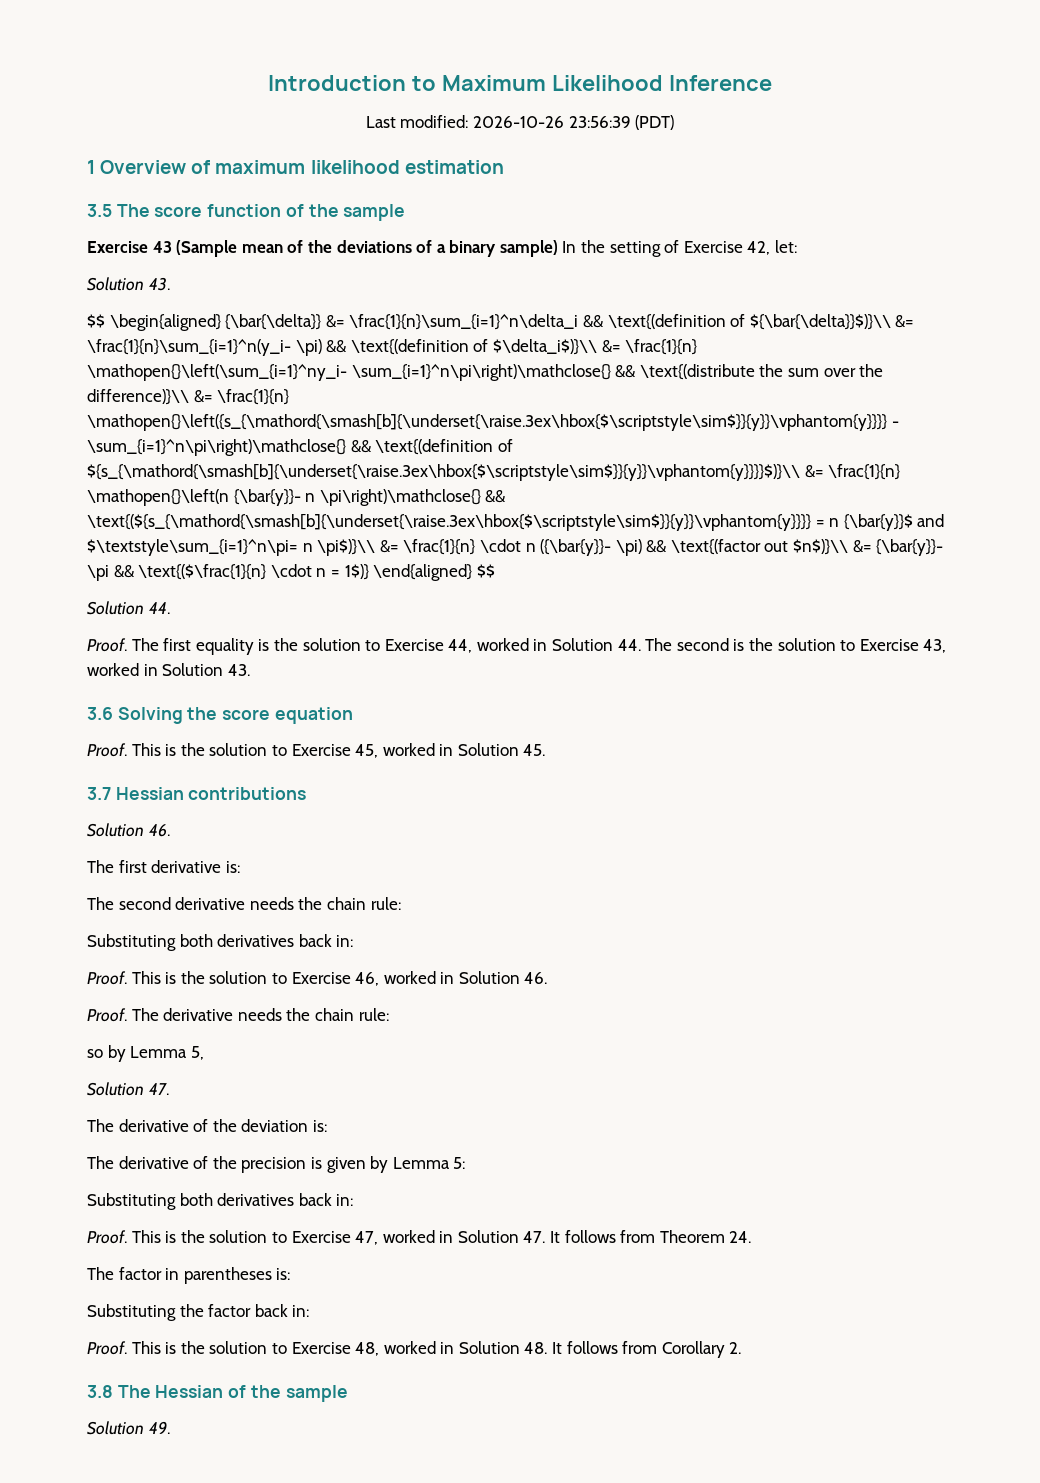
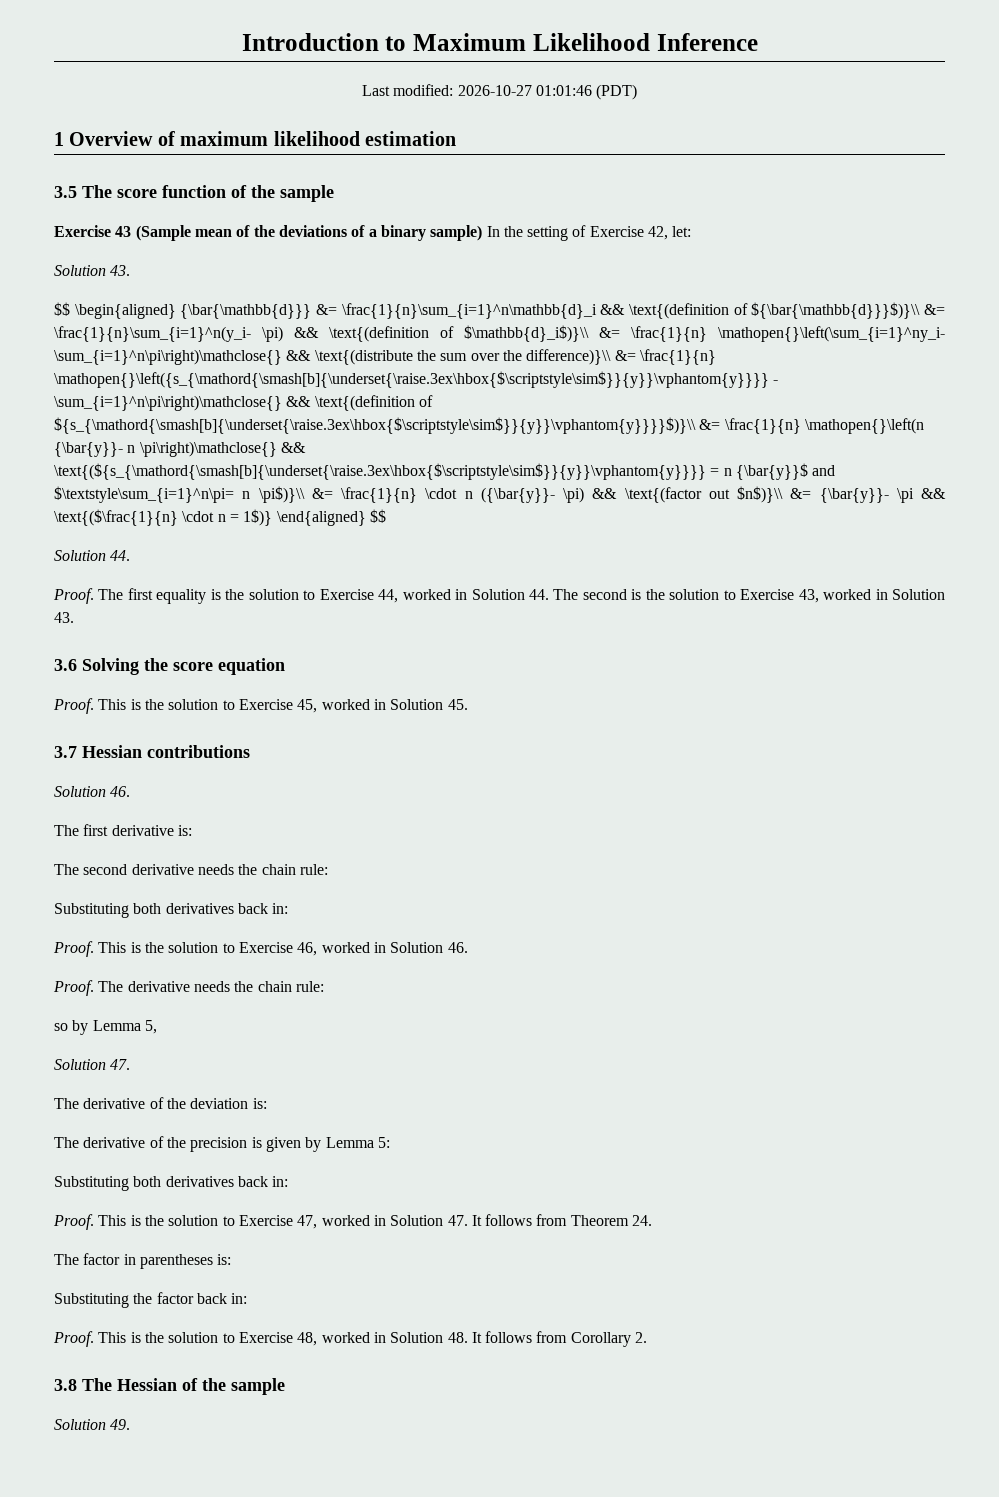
- Last modified: 2026-10-26 23:56:39 (PDT)
+ Last modified: 2026-10-27 01:01:46 (PDT)
- $$ \begin{aligned} {\bar{\delta}} &= \frac{1}{n}\sum_{i=1}^n\delta_i && \text{(definition of ${\bar{\delta}}$)}\\ &= \frac{1}{n}\sum_{i=1}^n(y_i- \pi) && \text{(definition of $\delta_i$)}\\ &= \frac{1}{n} \mathopen{}\left(\sum_{i=1}^ny_i- \sum_{i=1}^n\pi\right)\mathclose{} && \text{(distribute the sum over the difference)}\\ &= \frac{1}{n} \mathopen{}\left({s_{\mathord{\smash[b]{\underset{\raise.3ex\hbox{$\scriptstyle\sim$}}{y}}\vphantom{y}}}} - \sum_{i=1}^n\pi\right)\mathclose{} && \text{(definition of ${s_{\mathord{\smash[b]{\underset{\raise.3ex\hbox{$\scriptstyle\sim$}}{y}}\vphantom{y}}}}$)}\\ &= \frac{1}{n} \mathopen{}\left(n {\bar{y}}- n \pi\right)\mathclose{} && \text{(${s_{\mathord{\smash[b]{\underset{\raise.3ex\hbox{$\scriptstyle\sim$}}{y}}\vphantom{y}}}} = n {\bar{y}}$ and $\textstyle\sum_{i=1}^n\pi= n \pi$)}\\ &= \frac{1}{n} \cdot n ({\bar{y}}- \pi) && \text{(factor out $n$)}\\ &= {\bar{y}}- \pi && \text{($\frac{1}{n} \cdot n = 1$)} \end{aligned} $$
+ $$ \begin{aligned} {\bar{\mathbb{d}}} &= \frac{1}{n}\sum_{i=1}^n\mathbb{d}_i && \text{(definition of ${\bar{\mathbb{d}}}$)}\\ &= \frac{1}{n}\sum_{i=1}^n(y_i- \pi) && \text{(definition of $\mathbb{d}_i$)}\\ &= \frac{1}{n} \mathopen{}\left(\sum_{i=1}^ny_i- \sum_{i=1}^n\pi\right)\mathclose{} && \text{(distribute the sum over the difference)}\\ &= \frac{1}{n} \mathopen{}\left({s_{\mathord{\smash[b]{\underset{\raise.3ex\hbox{$\scriptstyle\sim$}}{y}}\vphantom{y}}}} - \sum_{i=1}^n\pi\right)\mathclose{} && \text{(definition of ${s_{\mathord{\smash[b]{\underset{\raise.3ex\hbox{$\scriptstyle\sim$}}{y}}\vphantom{y}}}}$)}\\ &= \frac{1}{n} \mathopen{}\left(n {\bar{y}}- n \pi\right)\mathclose{} && \text{(${s_{\mathord{\smash[b]{\underset{\raise.3ex\hbox{$\scriptstyle\sim$}}{y}}\vphantom{y}}}} = n {\bar{y}}$ and $\textstyle\sum_{i=1}^n\pi= n \pi$)}\\ &= \frac{1}{n} \cdot n ({\bar{y}}- \pi) && \text{(factor out $n$)}\\ &= {\bar{y}}- \pi && \text{($\frac{1}{n} \cdot n = 1$)} \end{aligned} $$

